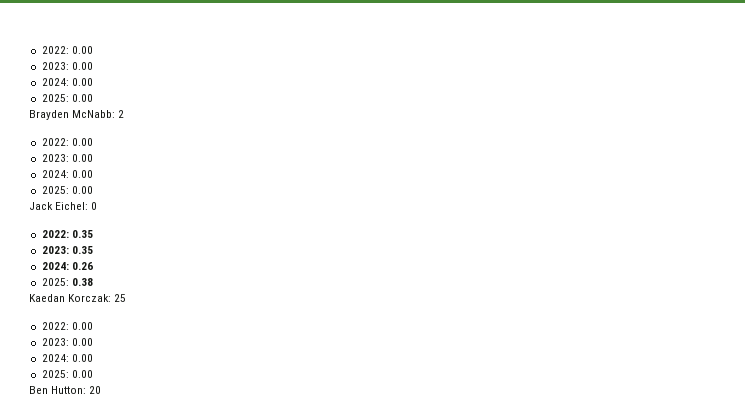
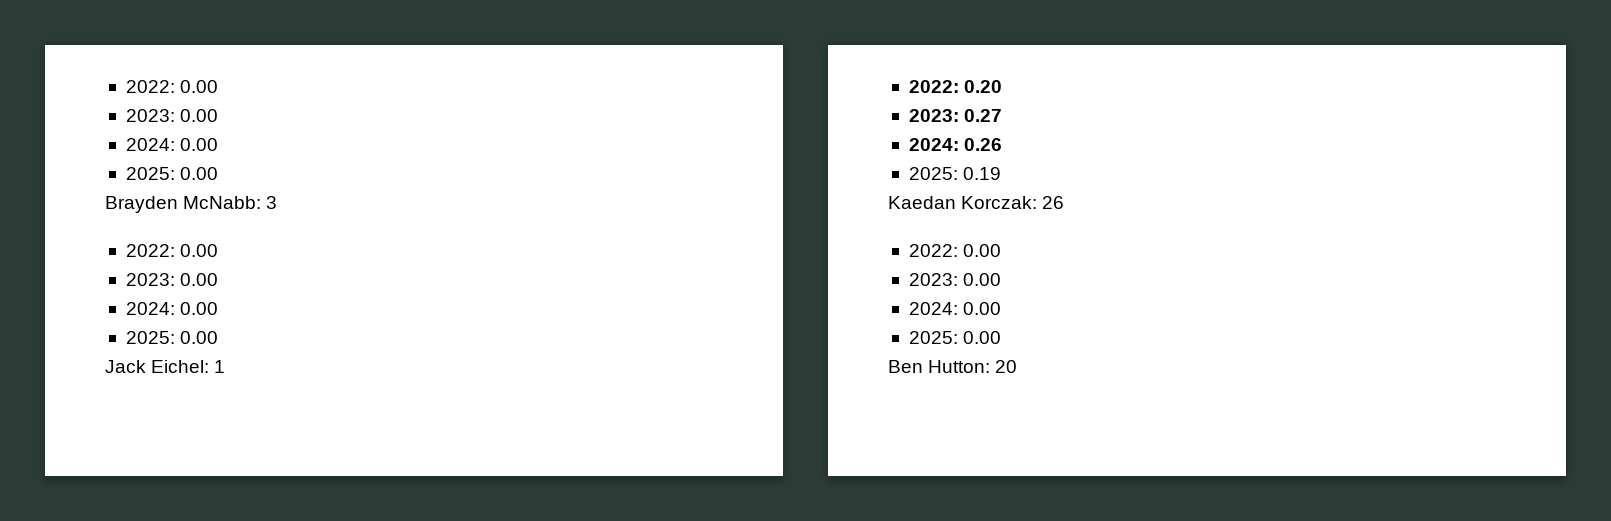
- Brayden McNabb: 2
+ Brayden McNabb: 3
- Jack Eichel: 0
- 2022: 0.35
- 2023: 0.35
+ Jack Eichel: 1
+ 2022: 0.20
+ 2023: 0.27
- 2025: 0.38
+ 2025: 0.19
- Kaedan Korczak: 25
+ Kaedan Korczak: 26

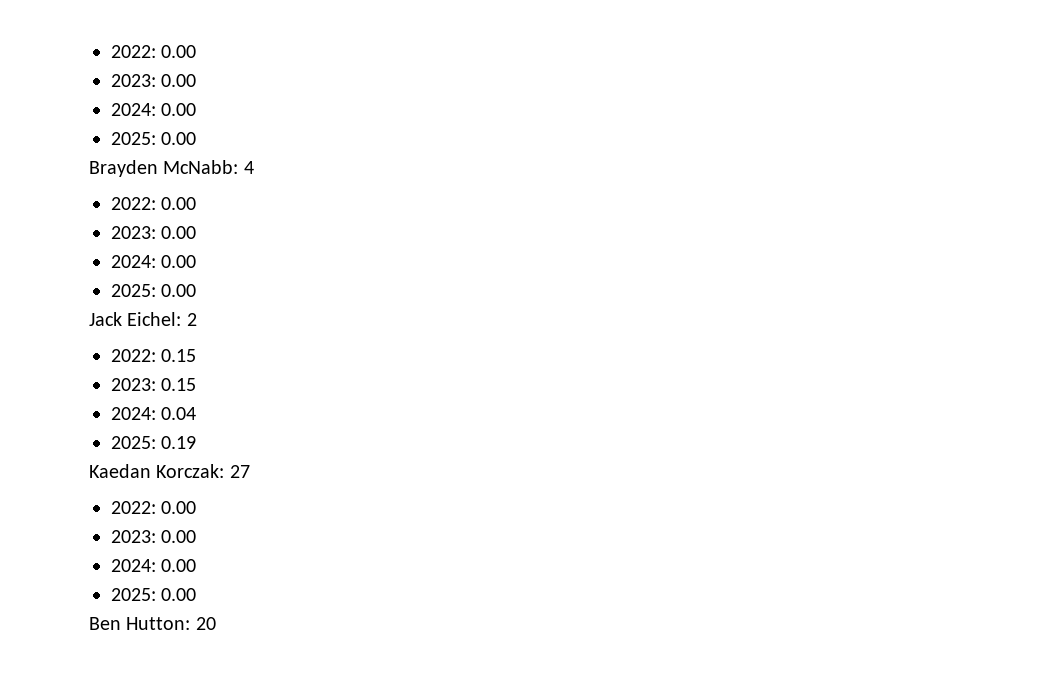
- Brayden McNabb: 3
+ Brayden McNabb: 4
- Jack Eichel: 1
- 2022: 0.20
- 2023: 0.27
- 2024: 0.26
+ Jack Eichel: 2
+ 2022: 0.15
+ 2023: 0.15
+ 2024: 0.04
- Kaedan Korczak: 26
+ Kaedan Korczak: 27

